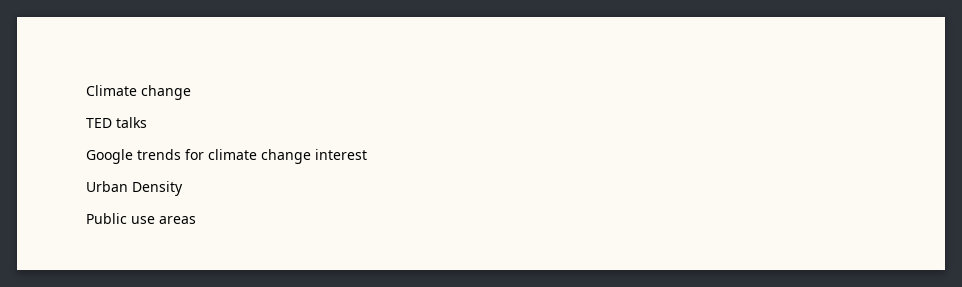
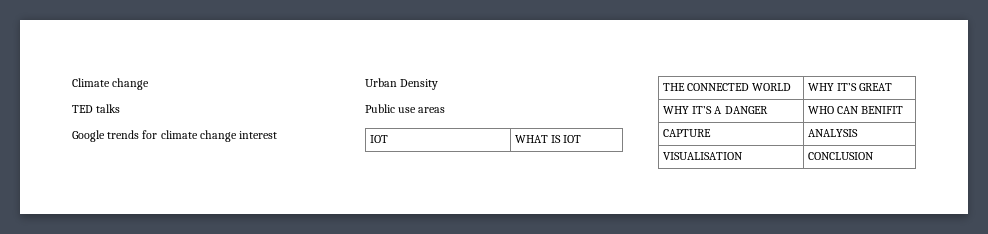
+ IOT | WHAT IS IOT
+ THE CONNECTED WORLD | WHY IT’S GREAT
+ WHY IT’S A DANGER | WHO CAN BENIFIT
+ CAPTURE | ANALYSIS
+ VISUALISATION | CONCLUSION

